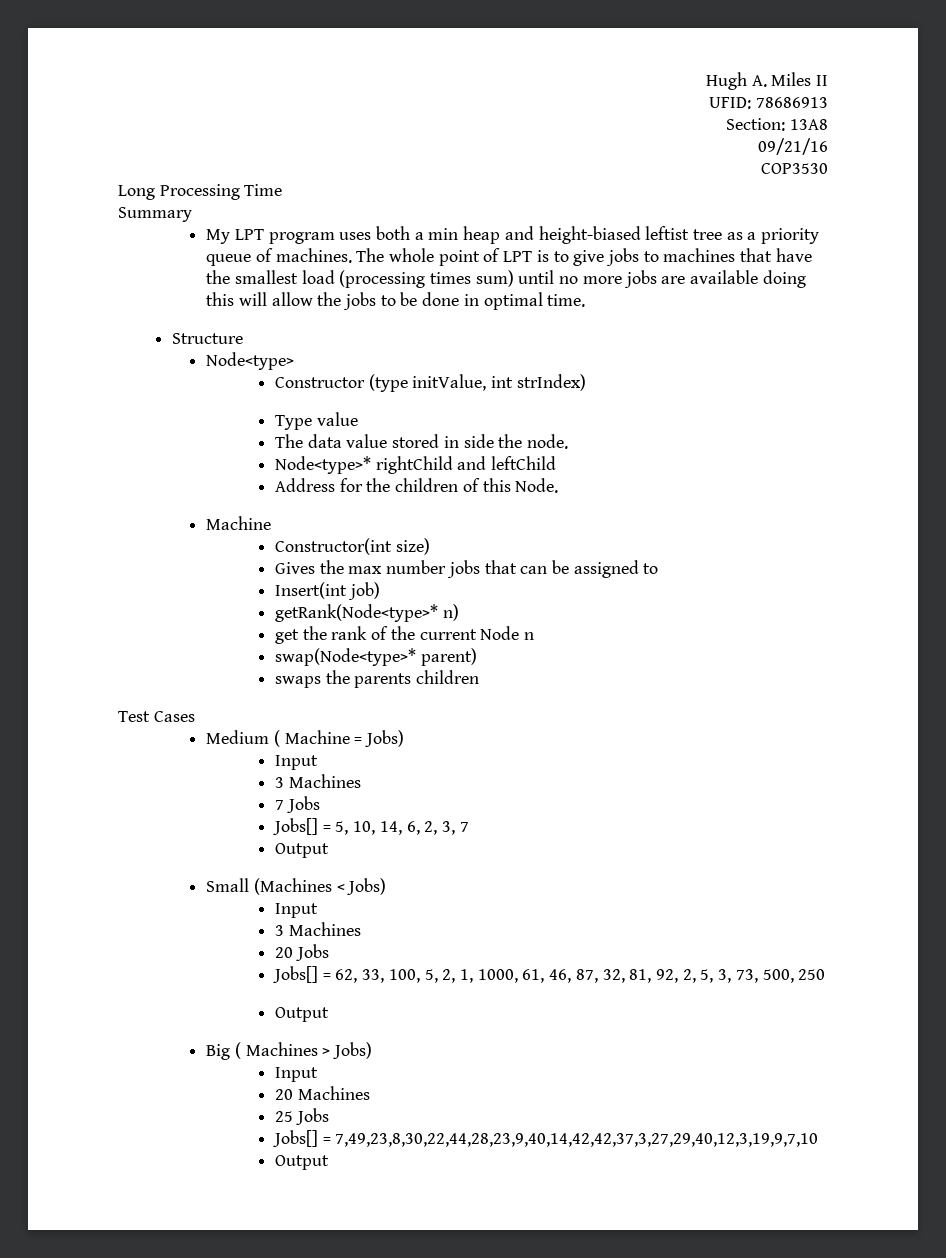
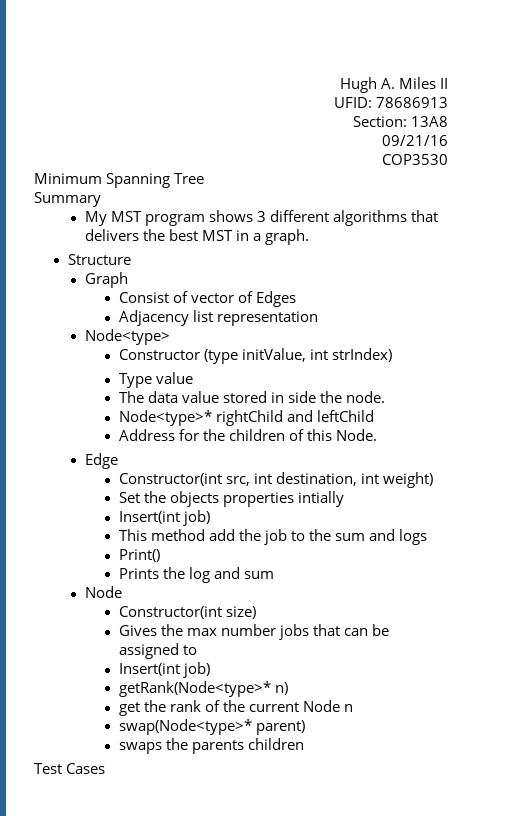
- Long Processing Time
+ Minimum Spanning Tree
- My LPT program uses both a min heap and height-biased leftist tree as a priority queue of machines. The whole point of LPT is to give jobs to machines that have the smallest load (processing times sum) until no more jobs are available doing this will allow the jobs to be done in optimal time.
+ My MST program shows 3 different algorithms that delivers the best MST in a graph.
  Structure
+ Graph
+ Consist of vector of Edges
+ Adjacency list representation
  Address for the children of this Node.
- Machine
+ Edge
+ Constructor(int src, int destination, int weight)
+ Set the objects properties intially
+ Insert(int job)
+ This method add the job to the sum and logs
+ Print()
+ Prints the log and sum
+ Node
- Medium ( Machine = Jobs)
- Input
- 3 Machines
- 7 Jobs
- Jobs[] = 5, 10, 14, 6, 2, 3, 7
- Output
- Small (Machines < Jobs)
- Input
- 3 Machines
- 20 Jobs
- Jobs[] = 62, 33, 100, 5, 2, 1, 1000, 61, 46, 87, 32, 81, 92, 2, 5, 3, 73, 500, 250
- Output
- Big ( Machines > Jobs)
- Input
- 20 Machines
- 25 Jobs
- Jobs[] = 7,49,23,8,30,22,44,28,23,9,40,14,42,42,37,3,27,29,40,12,3,19,9,7,10
- Output

